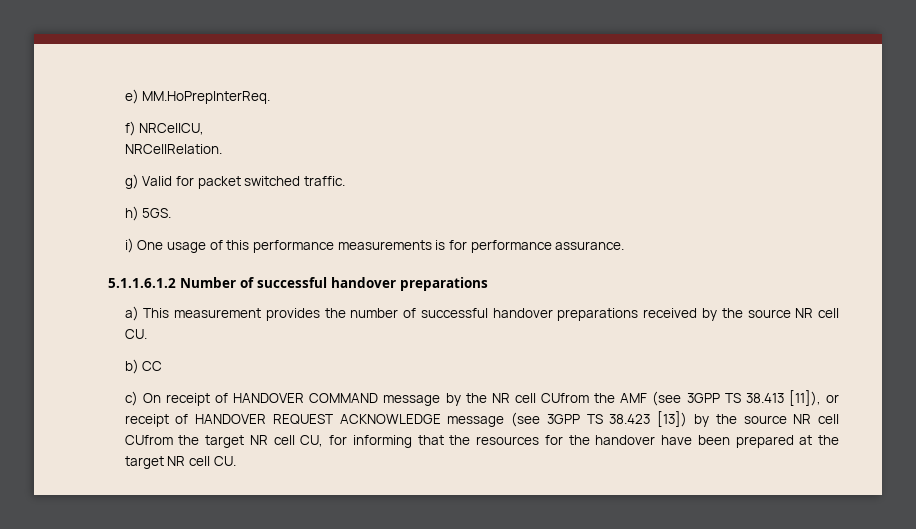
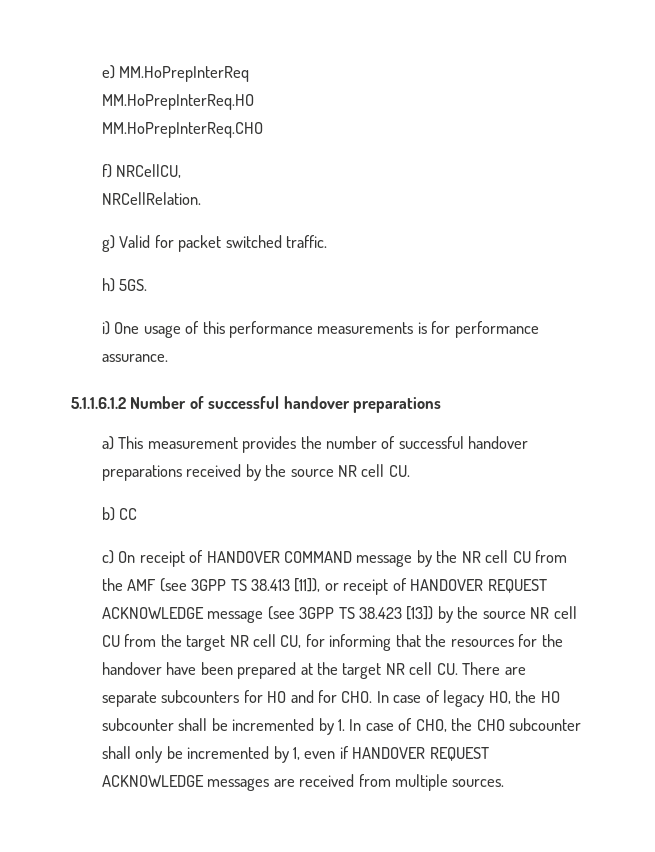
- e) MM.HoPrepInterReq.
+ e) MM.HoPrepInterReq
+ MM.HoPrepInterReq.HO
+ MM.HoPrepInterReq.CHO
- c) On receipt of HANDOVER COMMAND message by the NR cell CUfrom the AMF (see 3GPP TS 38.413 [11]), or receipt of HANDOVER REQUEST ACKNOWLEDGE message (see 3GPP TS 38.423 [13]) by the source NR cell CUfrom the target NR cell CU, for informing that the resources for the handover have been prepared at the target NR cell CU.
+ c) On receipt of HANDOVER COMMAND message by the NR cell CU from the AMF (see 3GPP TS 38.413 [11]), or receipt of HANDOVER REQUEST ACKNOWLEDGE message (see 3GPP TS 38.423 [13]) by the source NR cell CU from the target NR cell CU, for informing that the resources for the handover have been prepared at the target NR cell CU. There are separate subcounters for HO and for CHO. In case of legacy HO, the HO subcounter shall be incremented by 1. In case of CHO, the CHO subcounter shall only be incremented by 1, even if HANDOVER REQUEST ACKNOWLEDGE messages are received from multiple sources.

